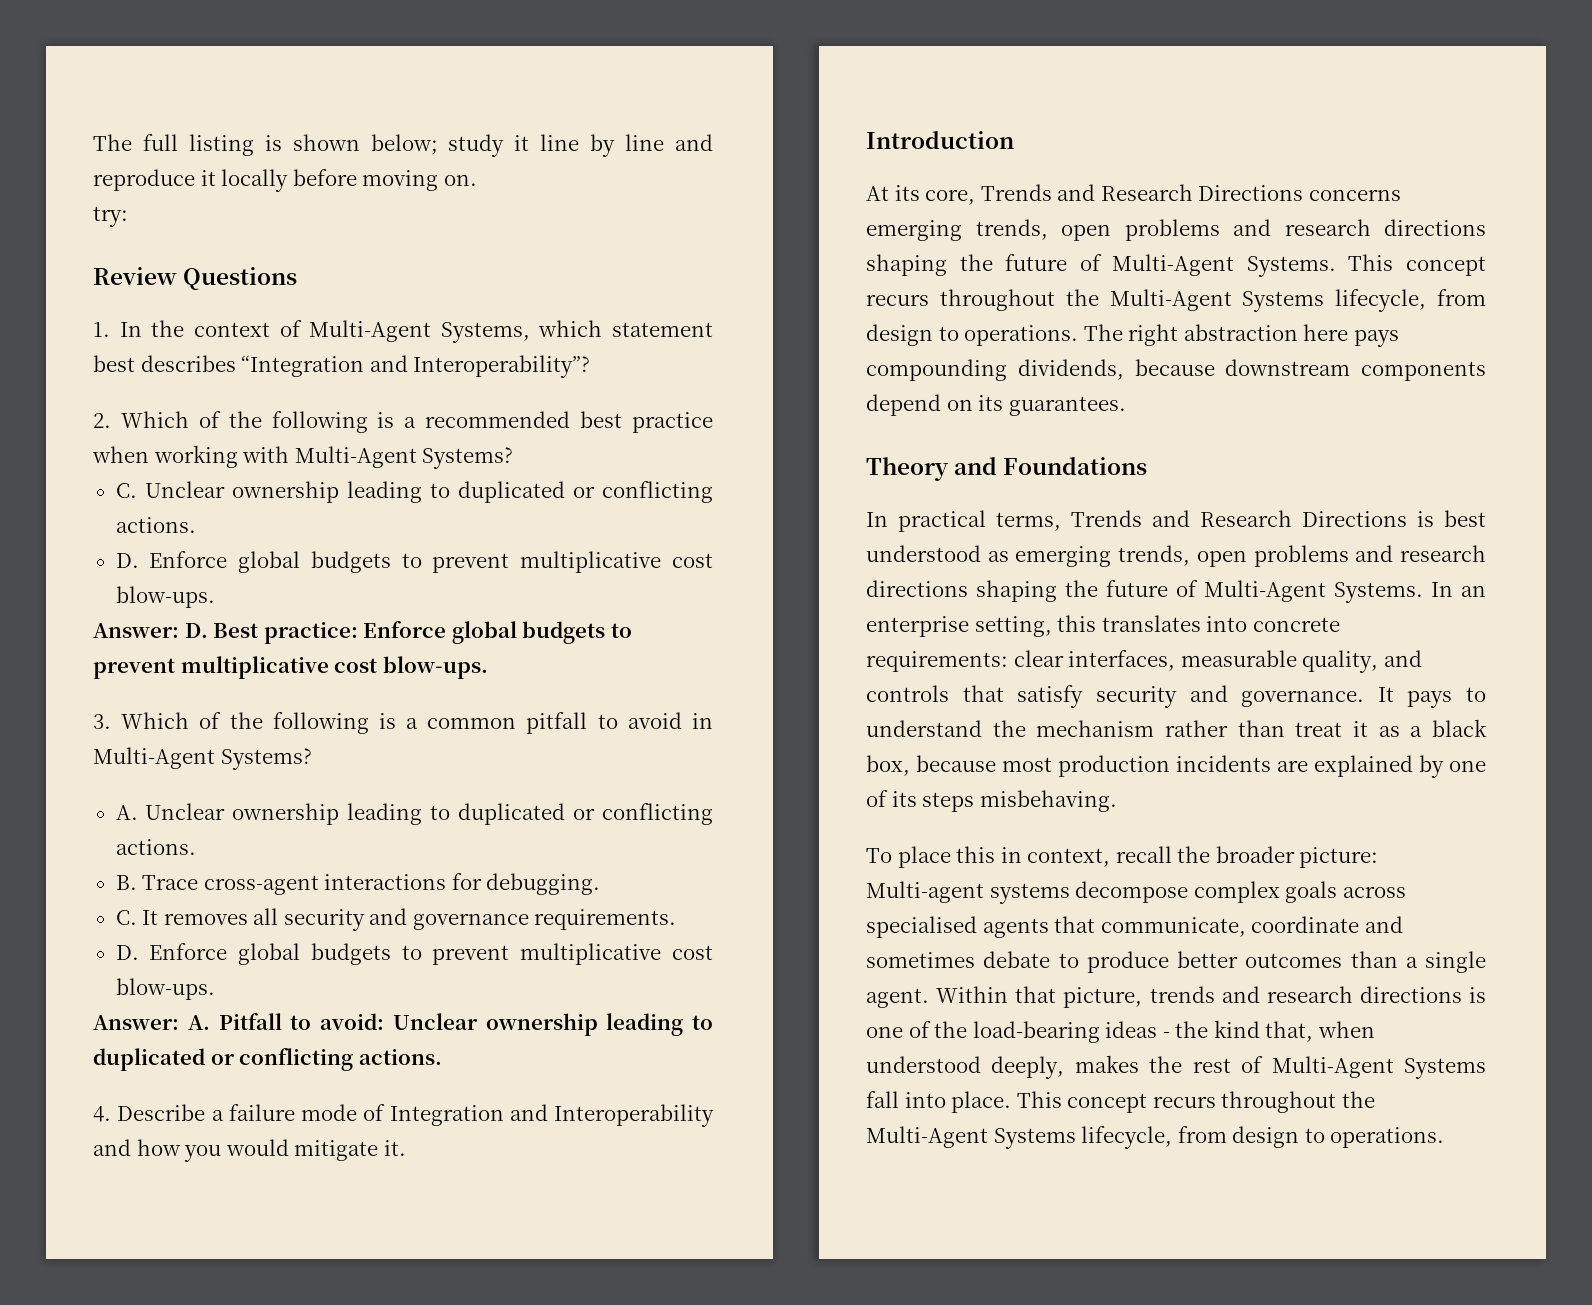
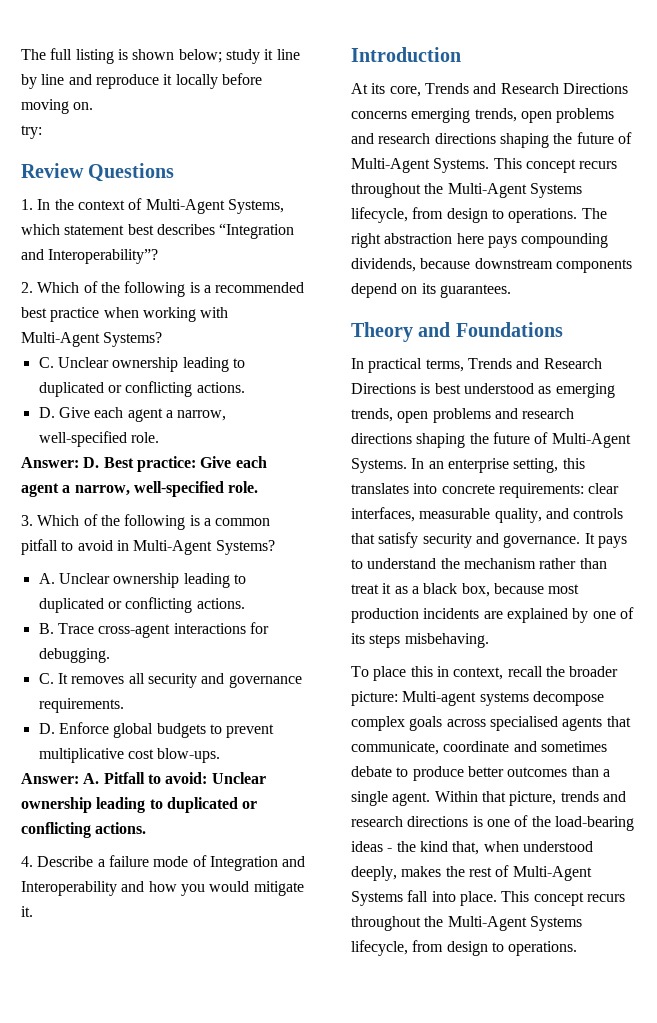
  C. Unclear ownership leading to duplicated or conflicting actions.
- D. Enforce global budgets to prevent multiplicative cost blow-ups.
- Answer: D. Best practice: Enforce global budgets to prevent multiplicative cost blow-ups.
+ D. Give each agent a narrow, well-specified role.
+ Answer: D. Best practice: Give each agent a narrow, well-specified role.

